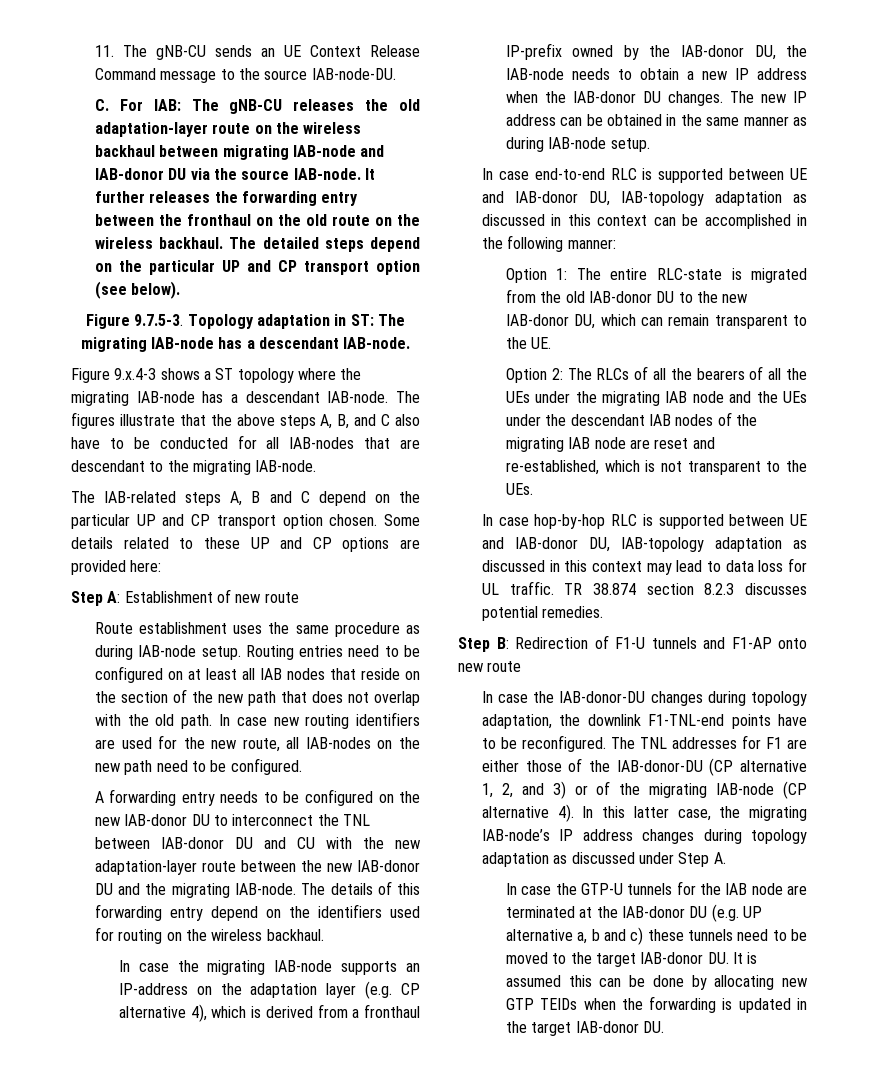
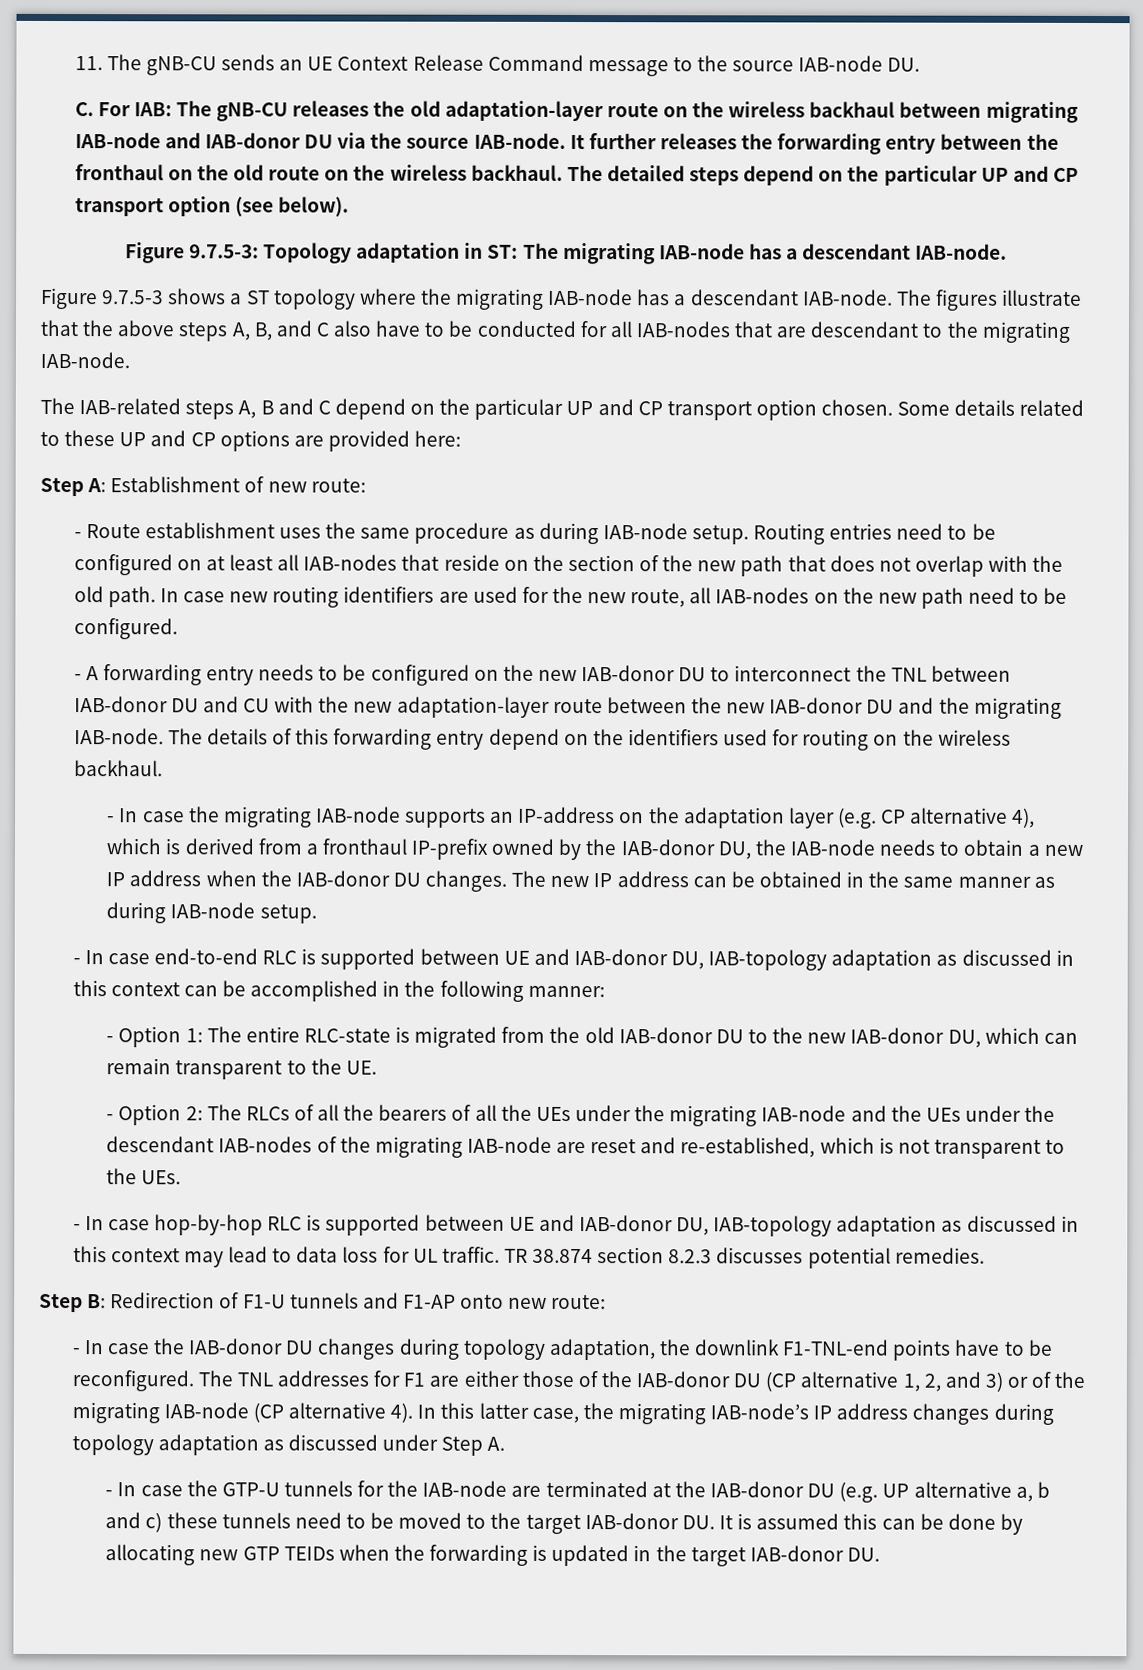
- 11. The gNB-CU sends an UE Context Release Command message to the source IAB-node-DU.
+ 11. The gNB-CU sends an UE Context Release Command message to the source IAB-node DU.
- Figure 9.7.5-3. Topology adaptation in ST: The migrating IAB-node has a descendant IAB-node.
+ Figure 9.7.5-3: Topology adaptation in ST: The migrating IAB-node has a descendant IAB-node.
- Figure 9.x.4-3 shows a ST topology where the migrating IAB-node has a descendant IAB-node.
+ Figure 9.7.5-3 shows a ST topology where the migrating IAB-node has a descendant IAB-node.
- Step A: Establishment of new route
- Route establishment uses the same procedure as during IAB-node setup.
+ Step A: Establishment of new route:
+ - Route establishment uses the same procedure as during IAB-node setup.
- Routing entries need to be configured on at least all IAB nodes that reside on the section of the new path that does not overlap with the old path.
+ Routing entries need to be configured on at least all IAB-nodes that reside on the section of the new path that does not overlap with the old path.
- A forwarding entry needs to be configured on the new IAB-donor DU to interconnect the TNL between IAB-donor DU and CU with the new adaptation-layer route between the new IAB-donor DU and the migrating IAB-node.
+ - A forwarding entry needs to be configured on the new IAB-donor DU to interconnect the TNL between IAB-donor DU and CU with the new adaptation-layer route between the new IAB-donor DU and the migrating IAB-node.
- In case the migrating IAB-node supports an IP-address on the adaptation layer (e.g. CP alternative 4), which is derived from a fronthaul IP-prefix owned by the IAB-donor DU, the IAB-node needs to obtain a new IP address when the IAB-donor DU changes.
+ - In case the migrating IAB-node supports an IP-address on the adaptation layer (e.g. CP alternative 4), which is derived from a fronthaul IP-prefix owned by the IAB-donor DU, the IAB-node needs to obtain a new IP address when the IAB-donor DU changes.
- In case end-to-end RLC is supported between UE and IAB-donor DU, IAB-topology adaptation as discussed in this context can be accomplished in the following manner:
+ - In case end-to-end RLC is supported between UE and IAB-donor DU, IAB-topology adaptation as discussed in this context can be accomplished in the following manner:
- Option 1: The entire RLC-state is migrated from the old IAB-donor DU to the new IAB-donor DU, which can remain transparent to the UE.
+ - Option 1: The entire RLC-state is migrated from the old IAB-donor DU to the new IAB-donor DU, which can remain transparent to the UE.
- Option 2: The RLCs of all the bearers of all the UEs under the migrating IAB node and the UEs under the descendant IAB nodes of the migrating IAB node are reset and re-established, which is not transparent to the UEs.
+ - Option 2: The RLCs of all the bearers of all the UEs under the migrating IAB-node and the UEs under the descendant IAB-nodes of the migrating IAB-node are reset and re-established, which is not transparent to the UEs.
- In case hop-by-hop RLC is supported between UE and IAB-donor DU, IAB-topology adaptation as discussed in this context may lead to data loss for UL traffic.
+ - In case hop-by-hop RLC is supported between UE and IAB-donor DU, IAB-topology adaptation as discussed in this context may lead to data loss for UL traffic.
- Step B: Redirection of F1-U tunnels and F1-AP onto new route
- In case the IAB-donor-DU changes during topology adaptation, the downlink F1-TNL-end points have to be reconfigured.
+ Step B: Redirection of F1-U tunnels and F1-AP onto new route:
+ - In case the IAB-donor DU changes during topology adaptation, the downlink F1-TNL-end points have to be reconfigured.
- The TNL addresses for F1 are either those of the IAB-donor-DU (CP alternative 1, 2, and 3) or of the migrating IAB-node (CP alternative 4).
+ The TNL addresses for F1 are either those of the IAB-donor DU (CP alternative 1, 2, and 3) or of the migrating IAB-node (CP alternative 4).
- In case the GTP-U tunnels for the IAB node are terminated at the IAB-donor DU (e.g. UP alternative a, b and c) these tunnels need to be moved to the target IAB-donor DU. It is assumed this can be done by allocating new GTP TEIDs when the forwarding is updated in the target IAB-donor DU.
+ - In case the GTP-U tunnels for the IAB-node are terminated at the IAB-donor DU (e.g. UP alternative a, b and c) these tunnels need to be moved to the target IAB-donor DU. It is assumed this can be done by allocating new GTP TEIDs when the forwarding is updated in the target IAB-donor DU.

